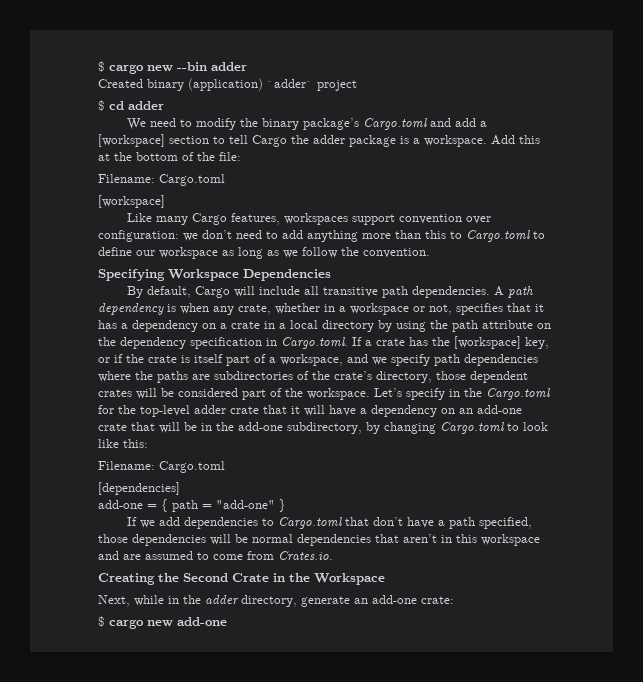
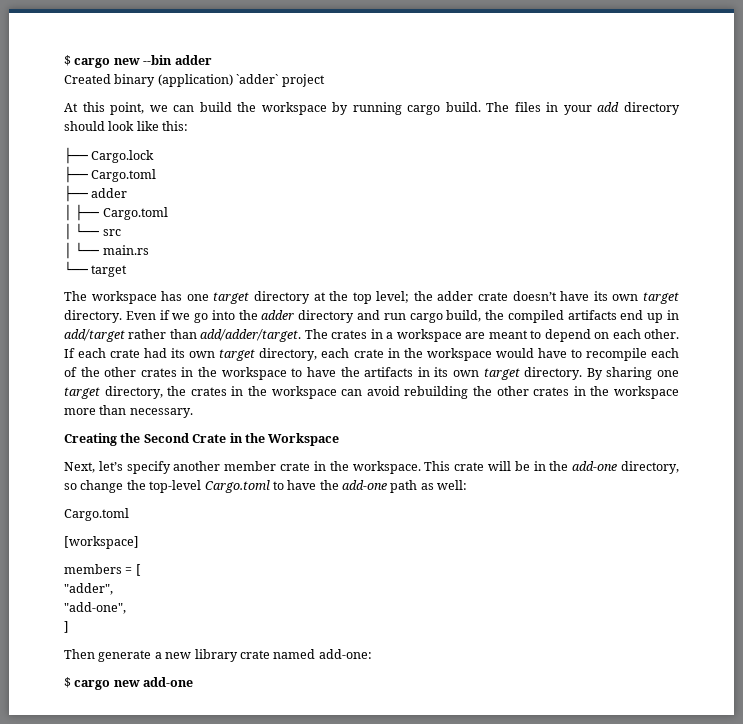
- $ cd adder
- We need to modify the binary package’s Cargo.toml and add a [workspace] section to tell Cargo the adder package is a workspace. Add this at the bottom of the file:
- Filename: Cargo.toml
- [workspace]
- Like many Cargo features, workspaces support convention over configuration: we don’t need to add anything more than this to Cargo.toml to define our workspace as long as we follow the convention.
- Specifying Workspace Dependencies
- By default, Cargo will include all transitive path dependencies. A path dependency is when any crate, whether in a workspace or not, specifies that it has a dependency on a crate in a local directory by using the path attribute on the dependency specification in Cargo.toml. If a crate has the [workspace] key, or if the crate is itself part of a workspace, and we specify path dependencies where the paths are subdirectories of the crate’s directory, those dependent crates will be considered part of the workspace. Let’s specify in the Cargo.toml for the top-level adder crate that it will have a dependency on an add-one crate that will be in the add-one subdirectory, by changing Cargo.toml to look like this:
- Filename: Cargo.toml
- [dependencies]
- add-one = { path = "add-one" }
- If we add dependencies to Cargo.toml that don’t have a path specified, those dependencies will be normal dependencies that aren’t in this workspace and are assumed to come from Crates.io.
+ At this point, we can build the workspace by running cargo build. The files in your add directory should look like this:
+ ├── Cargo.lock
+ ├── Cargo.toml
+ ├── adder
+ │ ├── Cargo.toml
+ │ └── src
+ │ └── main.rs
+ └── target
+ The workspace has one target directory at the top level; the adder crate doesn’t have its own target directory. Even if we go into the adder directory and run cargo build, the compiled artifacts end up in add/target rather than add/adder/target. The crates in a workspace are meant to depend on each other. If each crate had its own target directory, each crate in the workspace would have to recompile each of the other crates in the workspace to have the artifacts in its own target directory. By sharing one target directory, the crates in the workspace can avoid rebuilding the other crates in the workspace more than necessary.
- Next, while in the adder directory, generate an add-one crate:
+ Next, let’s specify another member crate in the workspace. This crate will be in the add-one directory, so change the top-level Cargo.toml to have the add-one path as well:
+ Cargo.toml
+ [workspace]
+ members = [
+ "adder",
+ "add-one",
+ ]
+ Then generate a new library crate named add-one:

